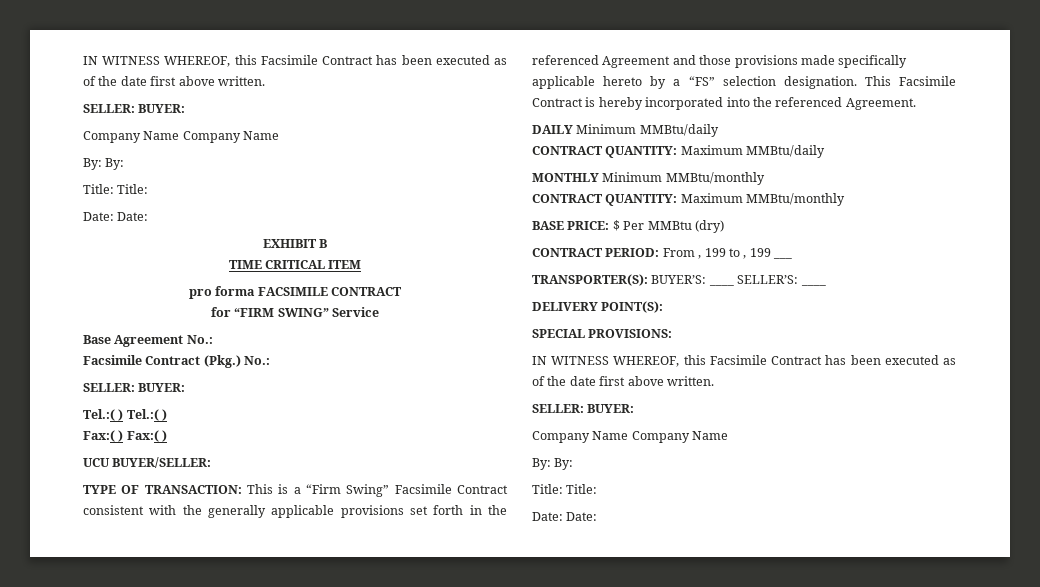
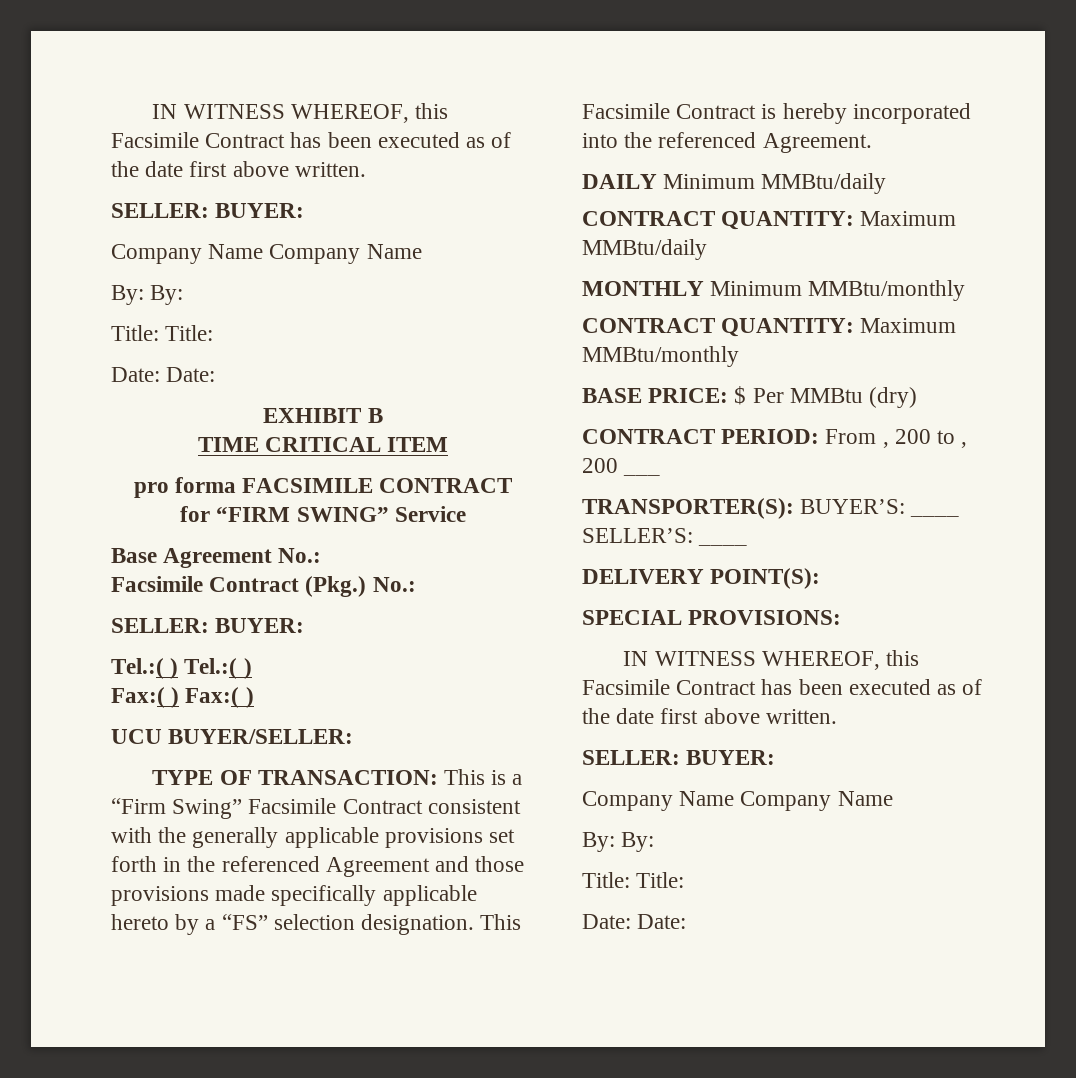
- CONTRACT PERIOD: From , 199 to , 199 ___
+ CONTRACT PERIOD: From , 200 to , 200 ___

